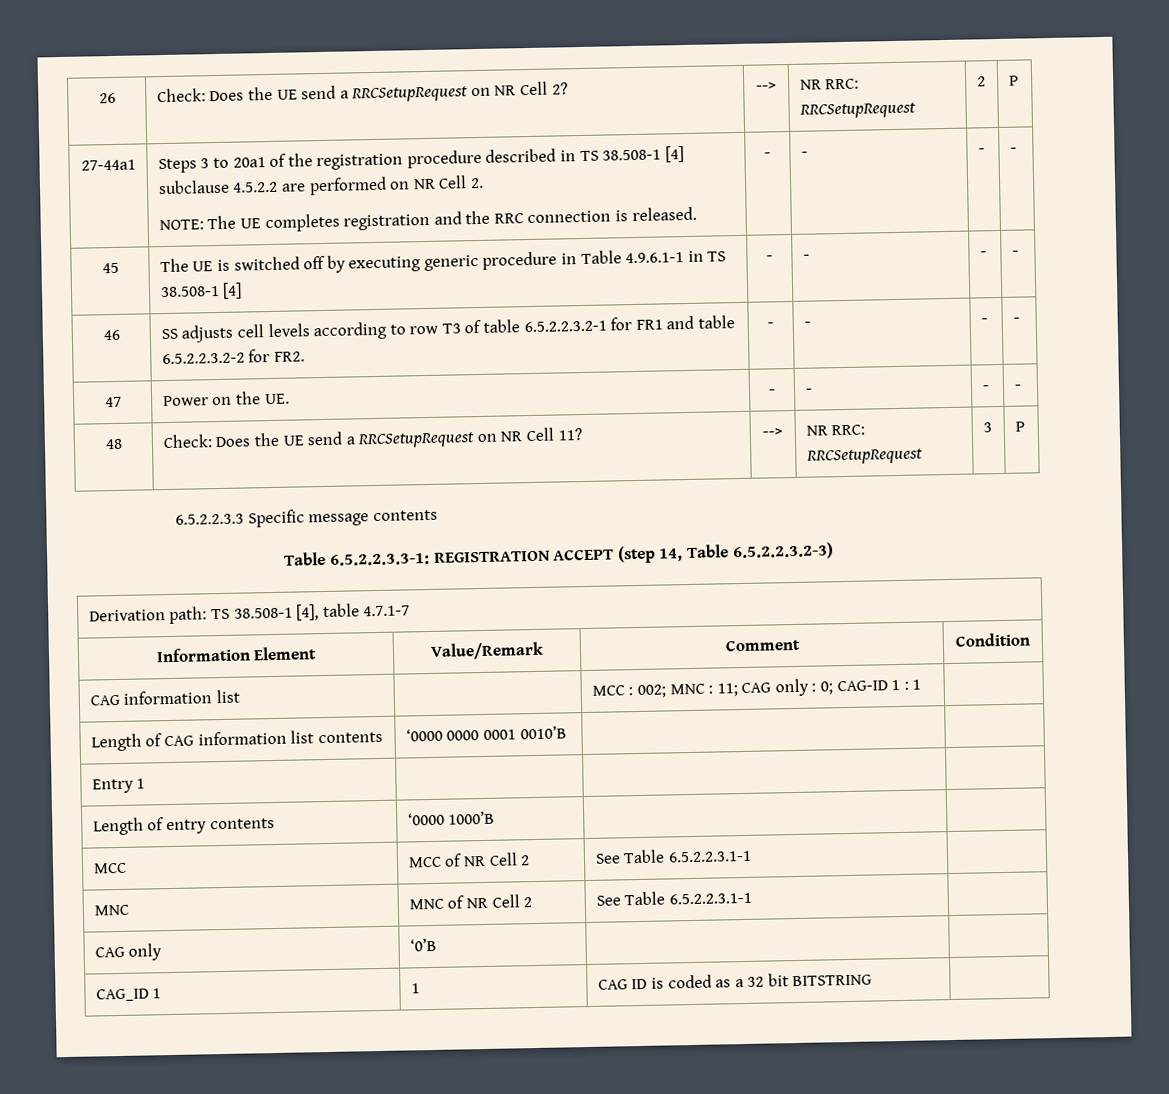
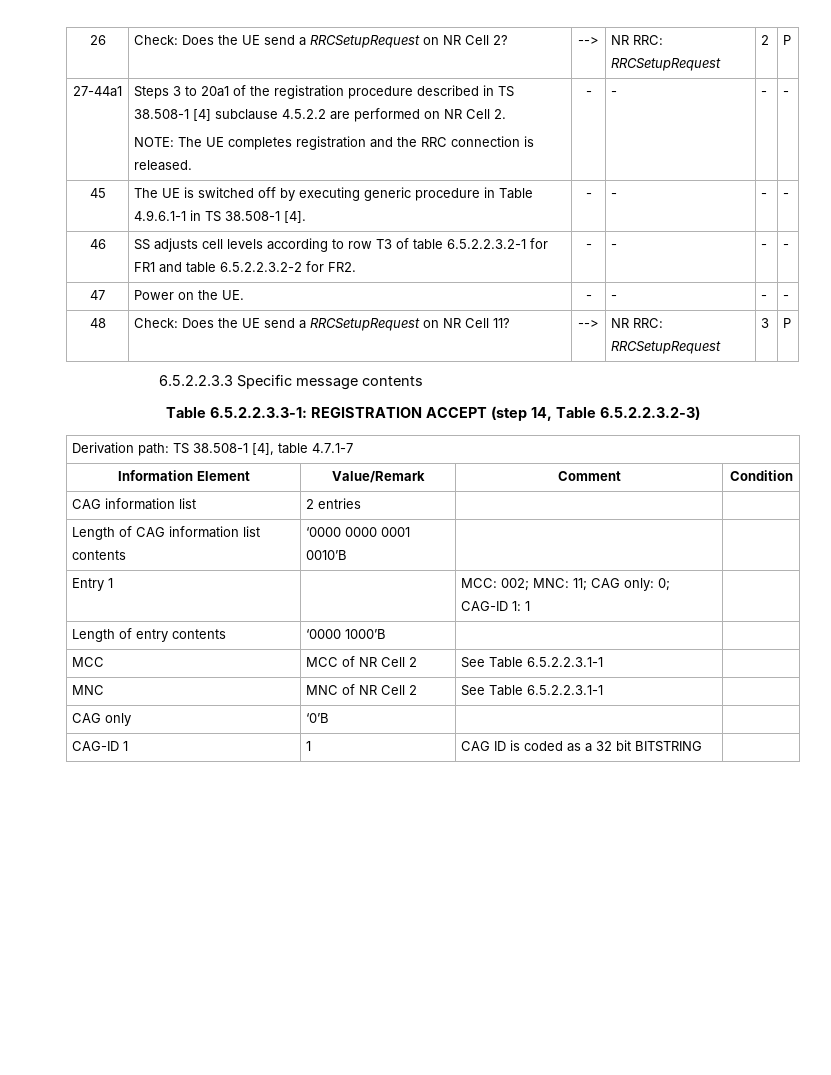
- 45 | The UE is switched off by executing generic procedure in Table 4.9.6.1-1 in TS 38.508-1 [4] | - | - | - | -
+ 45 | The UE is switched off by executing generic procedure in Table 4.9.6.1-1 in TS 38.508-1 [4]. | - | - | - | -
- CAG information list | | MCC : 002; MNC : 11; CAG only : 0; CAG-ID 1 : 1 |
+ CAG information list | 2 entries | |
- Entry 1 | | |
+ Entry 1 | | MCC: 002; MNC: 11; CAG only: 0; CAG-ID 1: 1 |
- CAG_ID 1 | 1 | CAG ID is coded as a 32 bit BITSTRING |
+ CAG-ID 1 | 1 | CAG ID is coded as a 32 bit BITSTRING |

